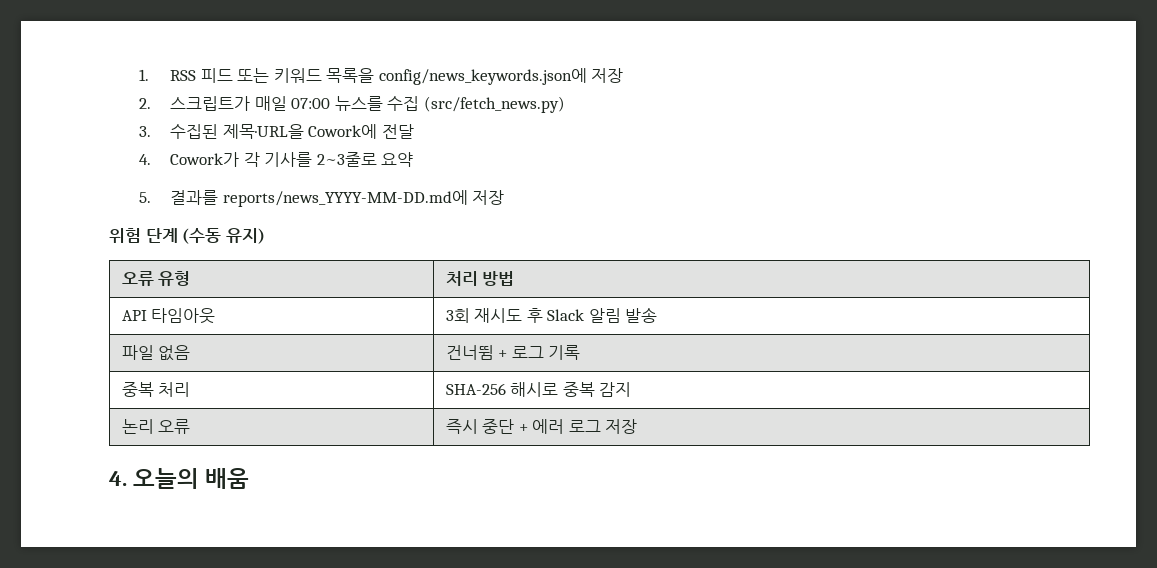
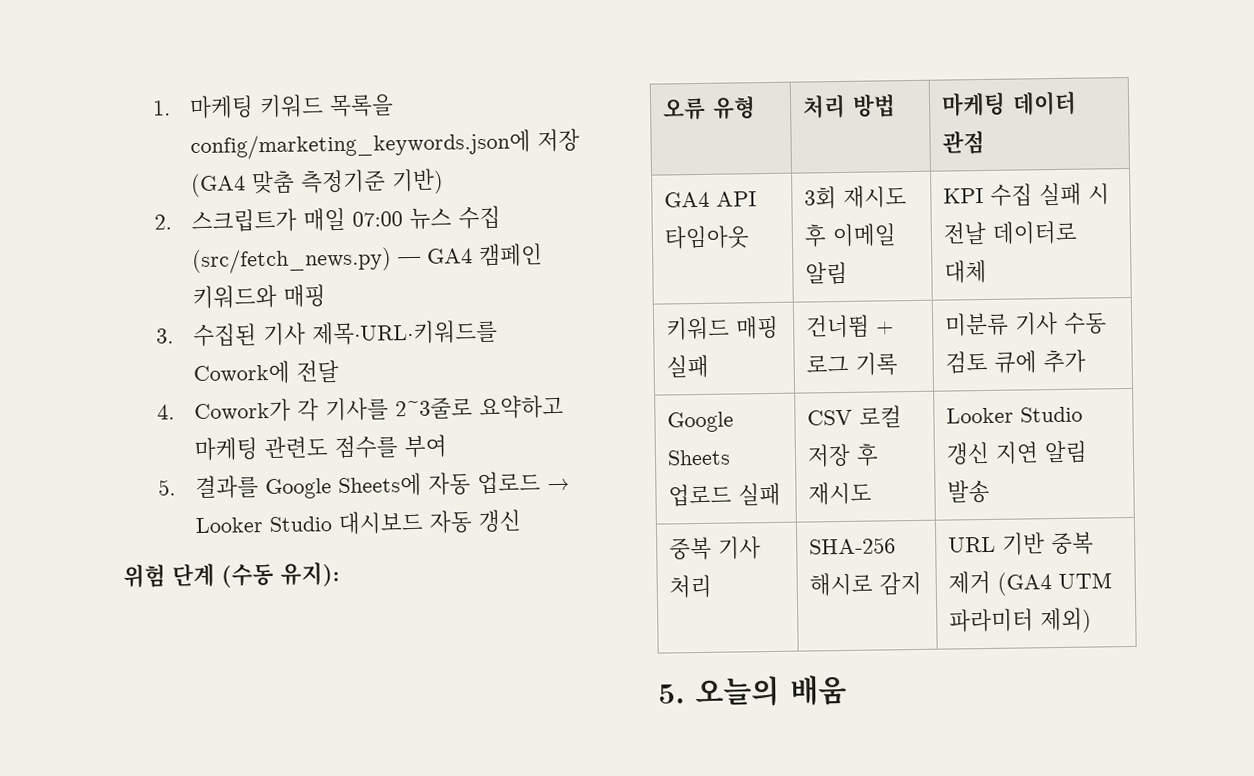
- 1. RSS 피드 또는 키워드 목록을 config/news_keywords.json에 저장
+ 1. 마케팅 키워드 목록을 config/marketing_keywords.json에 저장 (GA4 맞춤 측정기준 기반)
- 2. 스크립트가 매일 07:00 뉴스를 수집 (src/fetch_news.py)
+ 2. 스크립트가 매일 07:00 뉴스 수집 (src/fetch_news.py) — GA4 캠페인 키워드와 매핑
- 3. 수집된 제목·URL을 Cowork에 전달
+ 3. 수집된 기사 제목·URL·키워드를 Cowork에 전달
- 4. Cowork가 각 기사를 2~3줄로 요약
- 5. 결과를 reports/news_YYYY-MM-DD.md에 저장
+ 4. Cowork가 각 기사를 2~3줄로 요약하고 마케팅 관련도 점수를 부여
+ 5. 결과를 Google Sheets에 자동 업로드 → Looker Studio 대시보드 자동 갱신
- 위험 단계 (수동 유지)
+ 위험 단계 (수동 유지):
- 오류 유형 | 처리 방법
- API 타임아웃 | 3회 재시도 후 Slack 알림 발송
- 파일 없음 | 건너뜀 + 로그 기록
- 중복 처리 | SHA-256 해시로 중복 감지
- 논리 오류 | 즉시 중단 + 에러 로그 저장
- 4. 오늘의 배움
+ 오류 유형 | 처리 방법 | 마케팅 데이터 관점
+ GA4 API 타임아웃 | 3회 재시도 후 이메일 알림 | KPI 수집 실패 시 전날 데이터로 대체
+ 키워드 매핑 실패 | 건너뜀 + 로그 기록 | 미분류 기사 수동 검토 큐에 추가
+ Google Sheets 업로드 실패 | CSV 로컬 저장 후 재시도 | Looker Studio 갱신 지연 알림 발송
+ 중복 기사 처리 | SHA-256 해시로 감지 | URL 기반 중복 제거 (GA4 UTM 파라미터 제외)
+ 5. 오늘의 배움

